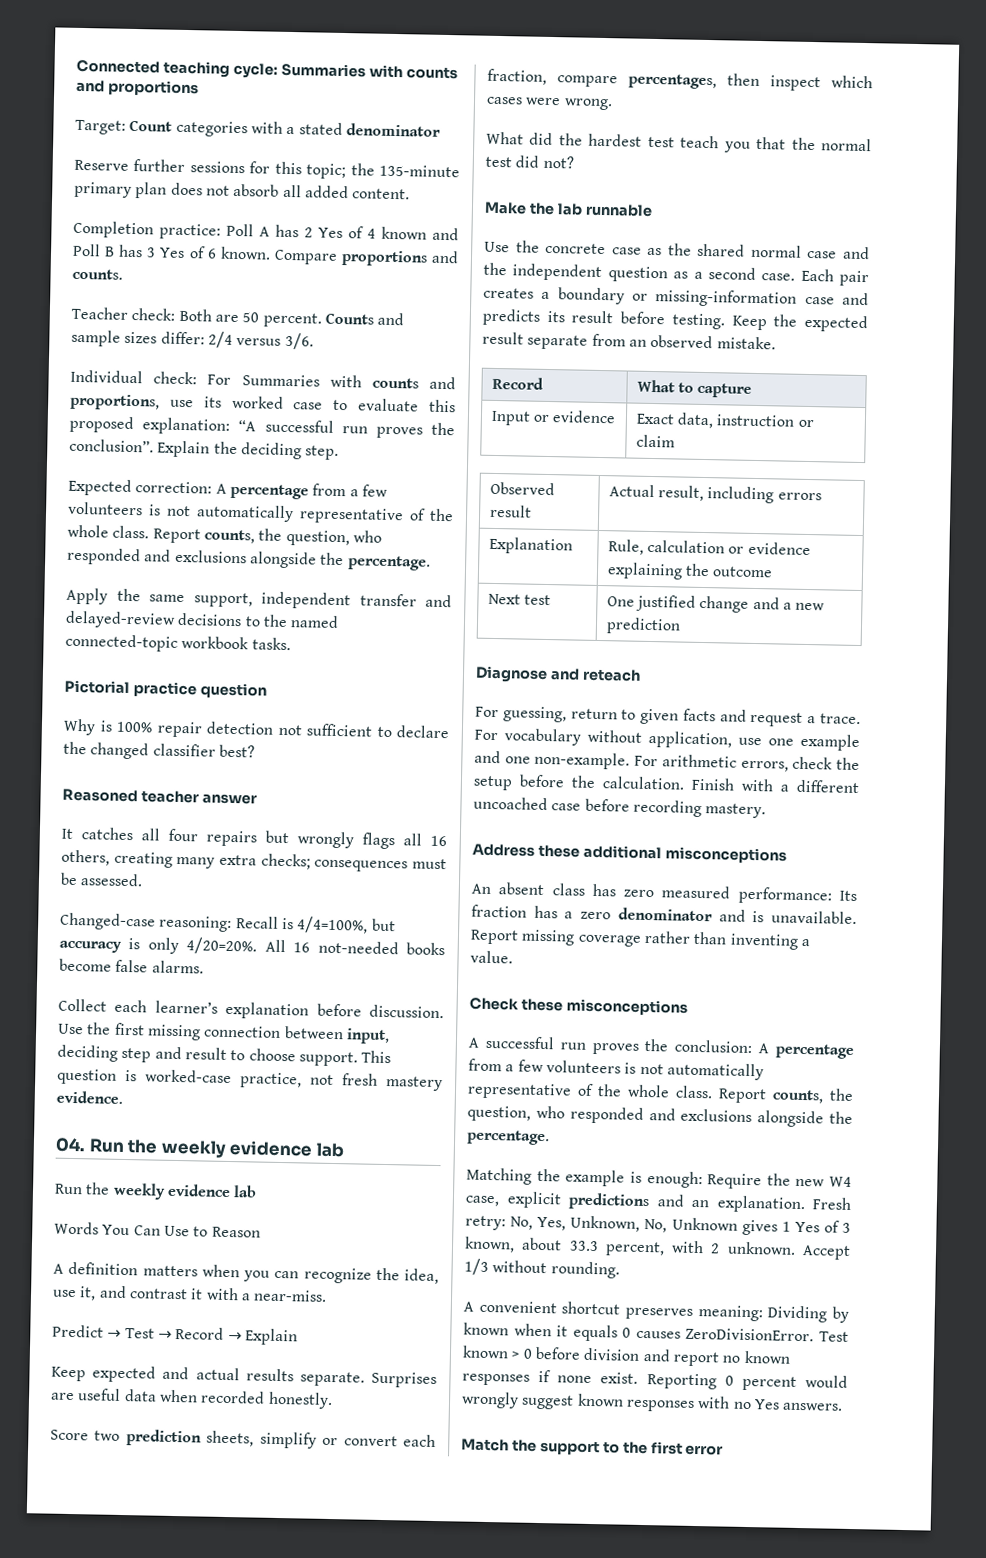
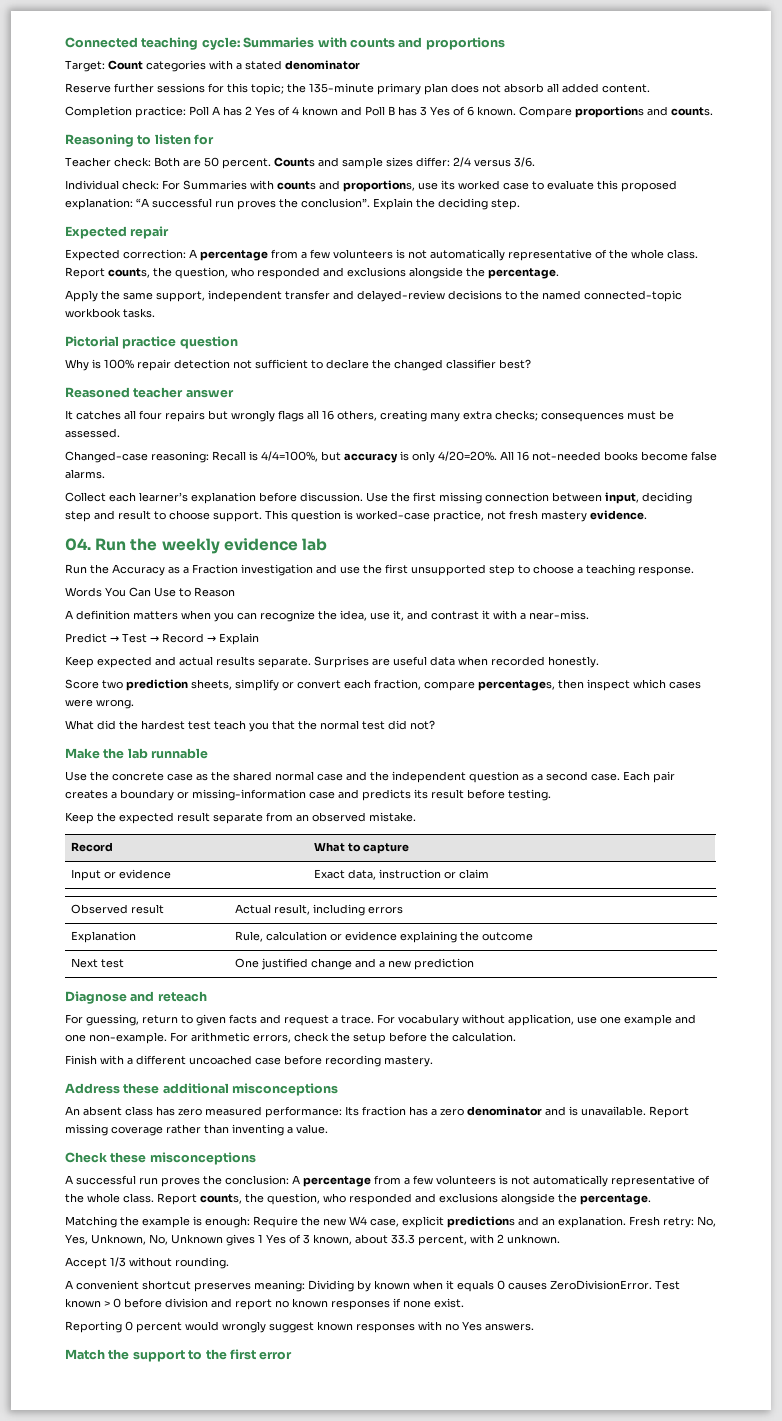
+ Reasoning to listen for
+ Expected repair
  04. Run the weekly evidence lab
- Run the weekly evidence lab
+ Run the Accuracy as a Fraction investigation and use the first unsupported step to choose a teaching response.
- Each pair creates a boundary or missing-information case and predicts its result before testing. Keep the expected result separate from an observed mistake.
+ Each pair creates a boundary or missing-information case and predicts its result before testing.
+ Keep the expected result separate from an observed mistake.
- For arithmetic errors, check the setup before the calculation. Finish with a different uncoached case before recording mastery.
+ For arithmetic errors, check the setup before the calculation.
+ Finish with a different uncoached case before recording mastery.
- Fresh retry: No, Yes, Unknown, No, Unknown gives 1 Yes of 3 known, about 33.3 percent, with 2 unknown. Accept 1/3 without rounding.
+ Fresh retry: No, Yes, Unknown, No, Unknown gives 1 Yes of 3 known, about 33.3 percent, with 2 unknown.
+ Accept 1/3 without rounding.
- Test known > 0 before division and report no known responses if none exist. Reporting 0 percent would wrongly suggest known responses with no Yes answers.
+ Test known > 0 before division and report no known responses if none exist.
+ Reporting 0 percent would wrongly suggest known responses with no Yes answers.

